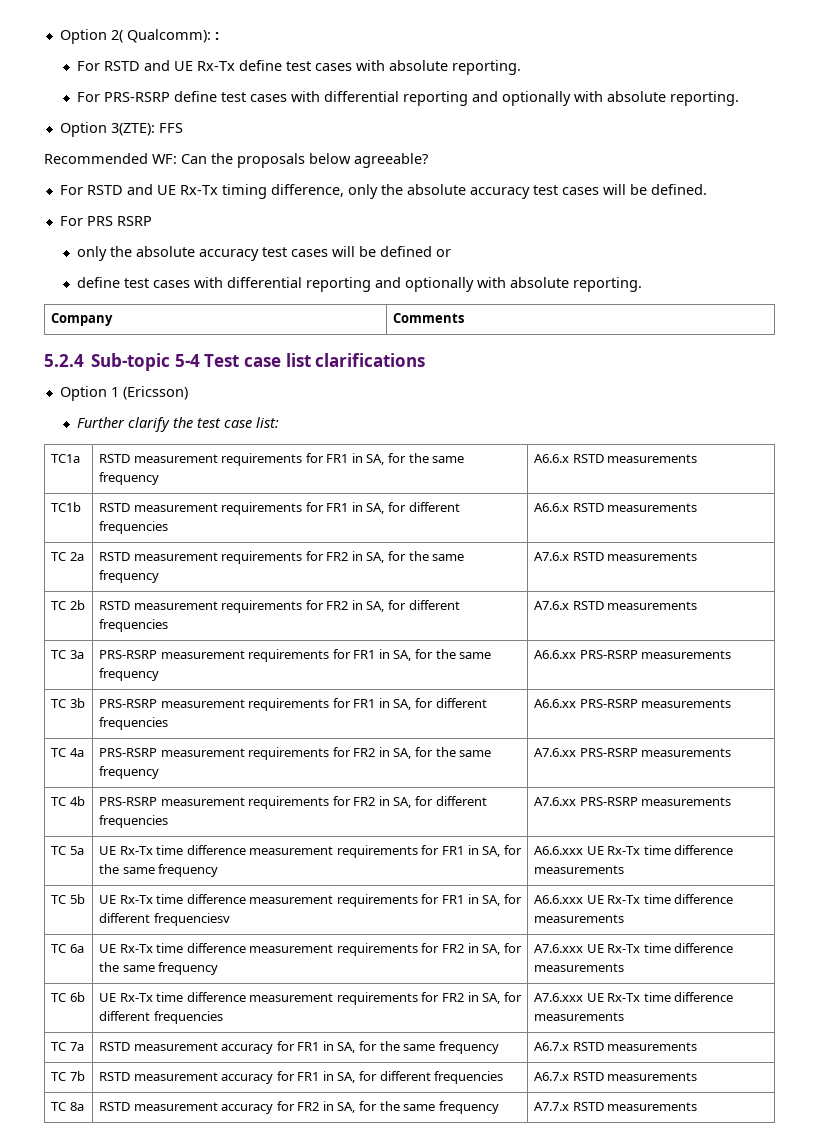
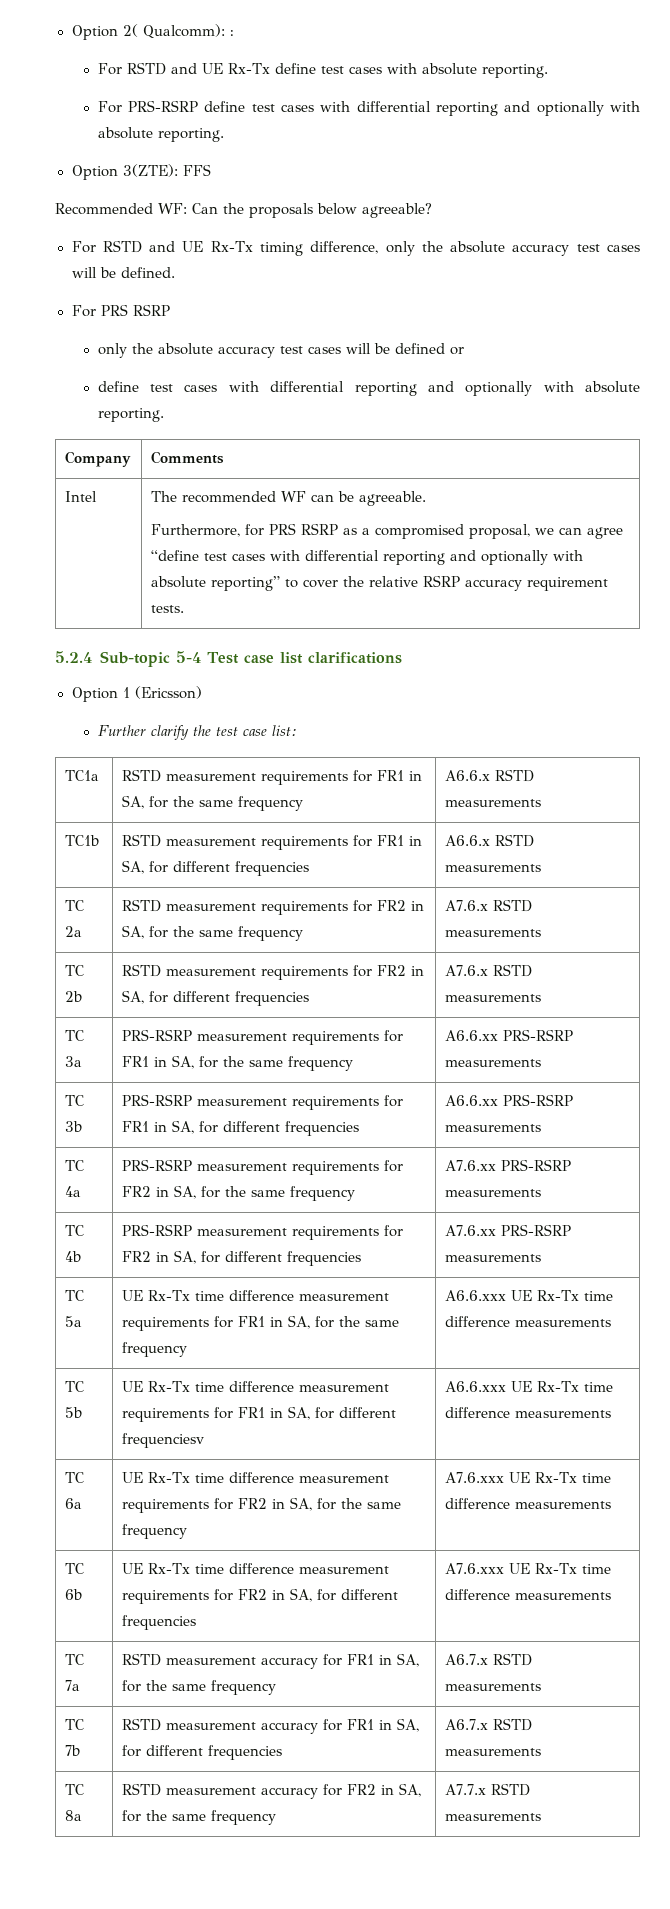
+ Intel | The recommended WF can be agreeable.
+ Furthermore, for PRS RSRP as a compromised proposal, we can agree “define test cases with differential reporting and optionally with absolute reporting” to cover the relative RSRP accuracy requirement tests.

